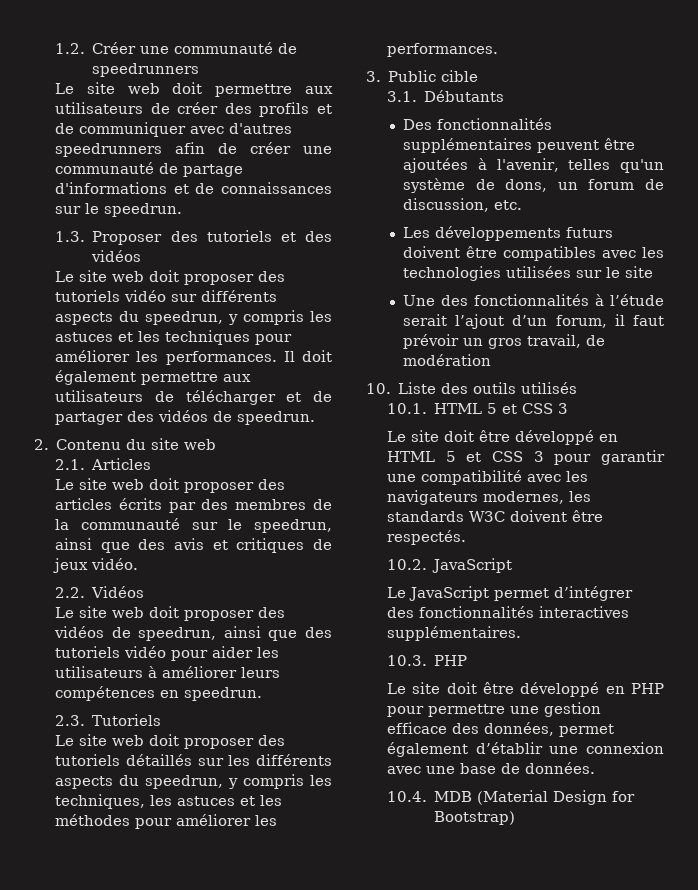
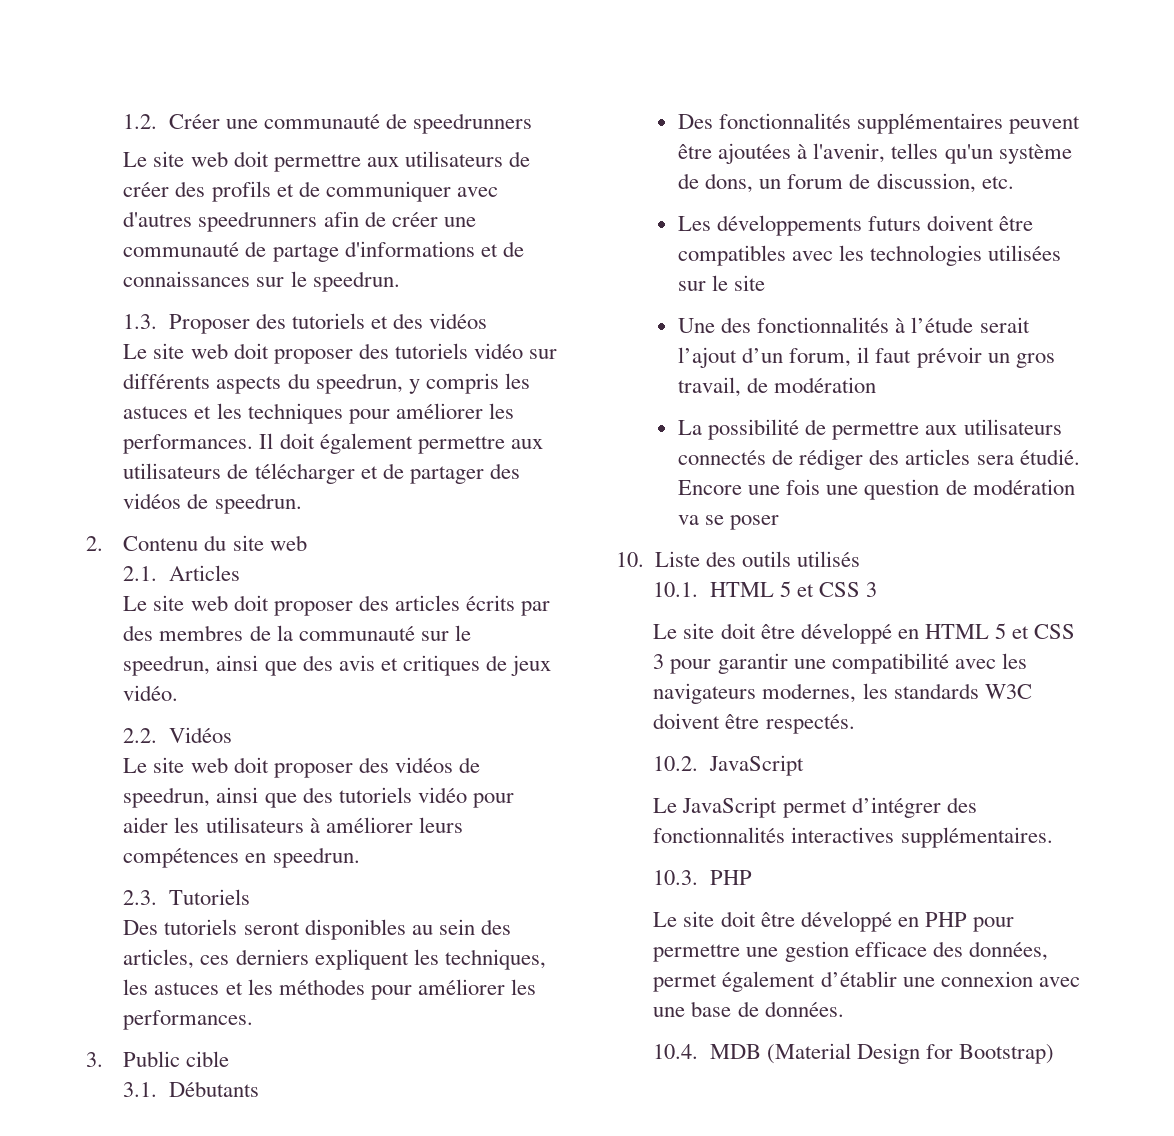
- Le site web doit proposer des tutoriels détaillés sur les différents aspects du speedrun, y compris les techniques, les astuces et les méthodes pour améliorer les performances.
+ Des tutoriels seront disponibles au sein des articles, ces derniers expliquent les techniques, les astuces et les méthodes pour améliorer les performances.
+ La possibilité de permettre aux utilisateurs connectés de rédiger des articles sera étudié. Encore une fois une question de modération va se poser

